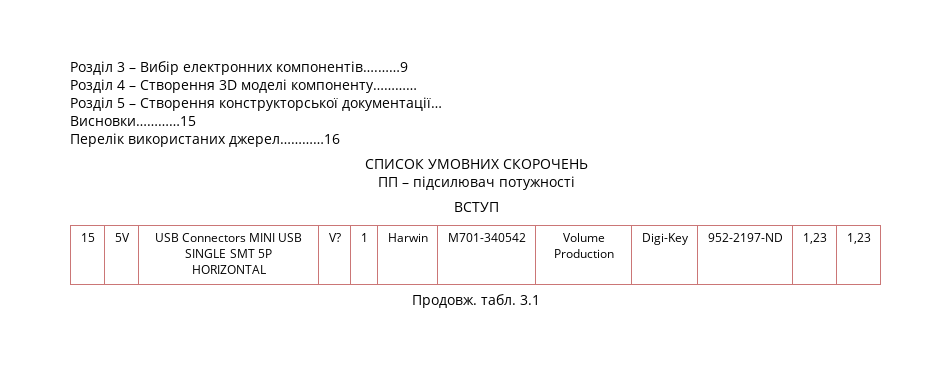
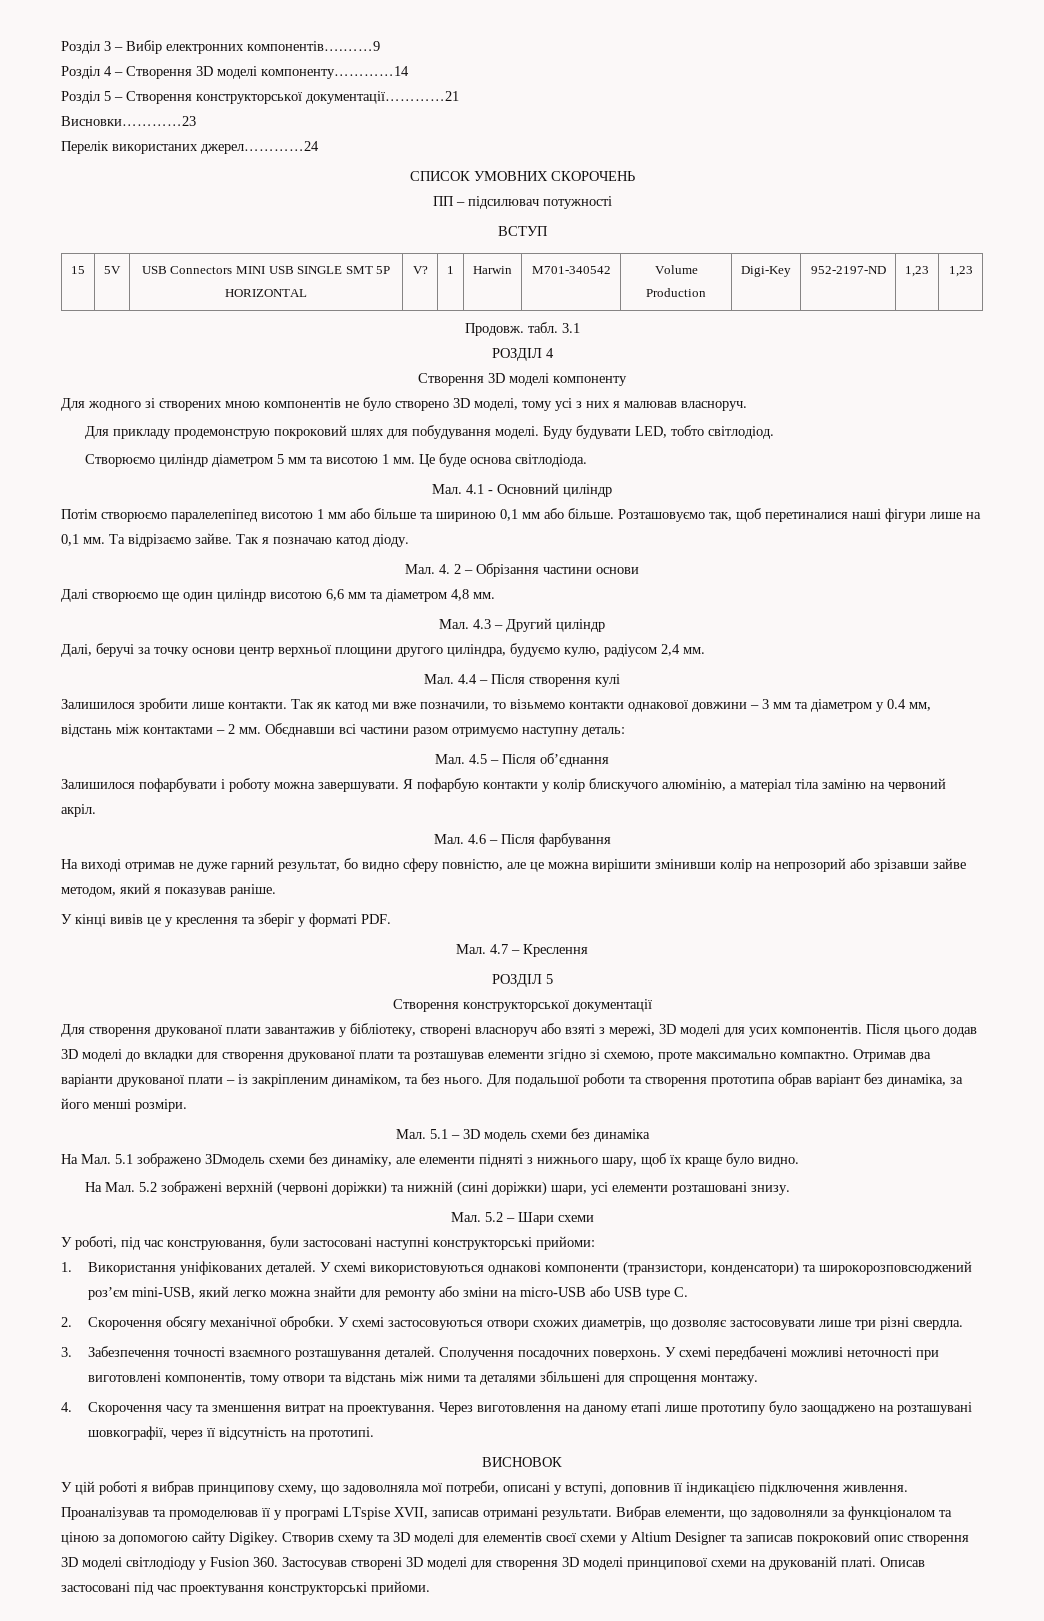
- Розділ 4 – Створення 3D моделі компоненту…………
+ Розділ 4 – Створення 3D моделі компоненту…………14
- Розділ 5 – Створення конструкторської документації…
- Висновки…………15
+ Розділ 5 – Створення конструкторської документації…………21
+ Висновки…………23
- Перелік використаних джерел…………16
+ Перелік використаних джерел…………24
+ РОЗДІЛ 4
+ Створення 3D моделі компоненту
+ Для жодного зі створених мною компонентів не було створено 3D моделі, тому усі з них я малював власноруч.
+ Для прикладу продемонструю покроковий шлях для побудування моделі. Буду будувати LED, тобто світлодіод.
+ Створюємо циліндр діаметром 5 мм та висотою 1 мм. Це буде основа світлодіода.
+ Мал. 4.1 - Основний циліндр
+ Потім створюємо паралелепіпед висотою 1 мм або більше та шириною 0,1 мм або більше. Розташовуємо так, щоб перетиналися наші фігури лише на 0,1 мм. Та відрізаємо зайве. Так я позначаю катод діоду.
+ Мал. 4. 2 – Обрізання частини основи
+ Далі створюємо ще один циліндр висотою 6,6 мм та діаметром 4,8 мм.
+ Мал. 4.3 – Другий циліндр
+ Далі, беручі за точку основи центр верхньої площини другого циліндра, будуємо кулю, радіусом 2,4 мм.
+ Мал. 4.4 – Після створення кулі
+ Залишилося зробити лише контакти. Так як катод ми вже позначили, то візьмемо контакти однакової довжини – 3 мм та діаметром у 0.4 мм, відстань між контактами – 2 мм. Обєднавши всі частини разом отримуємо наступну деталь:
+ Мал. 4.5 – Після об’єднання
+ Залишилося пофарбувати і роботу можна завершувати. Я пофарбую контакти у колір блискучого алюмінію, а матеріал тіла заміню на червоний акріл.
+ Мал. 4.6 – Після фарбування
+ На виході отримав не дуже гарний результат, бо видно сферу повністю, але це можна вирішити змінивши колір на непрозорий або зрізавши зайве методом, який я показував раніше.
+ У кінці вивів це у креслення та зберіг у форматі PDF.
+ Мал. 4.7 – Креслення
+ РОЗДІЛ 5
+ Створення конструкторської документації
+ Для створення друкованої плати завантажив у бібліотеку, створені власноруч або взяті з мережі, 3D моделі для усих компонентів. Після цього додав 3D моделі до вкладки для створення друкованої плати та розташував елементи згідно зі схемою, проте максимально компактно. Отримав два варіанти друкованої плати – із закріпленим динаміком, та без нього. Для подальшої роботи та створення прототипа обрав варіант без динаміка, за його менші розміри.
+ Мал. 5.1 – 3D модель схеми без динаміка
+ На Мал. 5.1 зображено 3Dмодель схеми без динаміку, але елементи підняті з нижнього шару, щоб їх краще було видно.
+ На Мал. 5.2 зображені верхній (червоні доріжки) та нижній (сині доріжки) шари, усі елементи розташовані знизу.
+ Мал. 5.2 – Шари схеми
+ У роботі, під час конструювання, були застосовані наступні конструкторські прийоми:
+ 1. Використання уніфікованих деталей. У схемі використовуються однакові компоненти (транзистори, конденсатори) та широкорозповсюджений роз’єм mini-USB, який легко можна знайти для ремонту або зміни на micro-USB або USB type C.
+ 2. Скорочення обсягу механічної обробки. У схемі застосовуються отвори схожих диаметрів, що дозволяє застосовувати лише три різні свердла.
+ 3. Забезпечення точності взаємного розташування деталей. Сполучення посадочних поверхонь. У схемі передбачені можливі неточності при виготовлені компонентів, тому отвори та відстань між ними та деталями збільшені для спрощення монтажу.
+ 4. Скорочення часу та зменшення витрат на проектування. Через виготовлення на даному етапі лише прототипу було заощаджено на розташувані шовкографії, через її відсутність на прототипі.
+ ВИСНОВОК
+ У цій роботі я вибрав принципову схему, що задоволняла мої потреби, описані у вступі, доповнив її індикацією підключення живлення. Проаналізував та промоделював її у програмі LTspise XVII, записав отримані результати. Вибрав елементи, що задоволняли за функціоналом та ціною за допомогою сайту Digikey. Створив схему та 3D моделі для елементів своєї схеми у Altium Designer та записав покроковий опис створення 3D моделі світлодіоду у Fusion 360. Застосував створені 3D моделі для створення 3D моделі принципової схеми на друкованій платі. Описав застосовані під час проектування конструкторські прийоми.

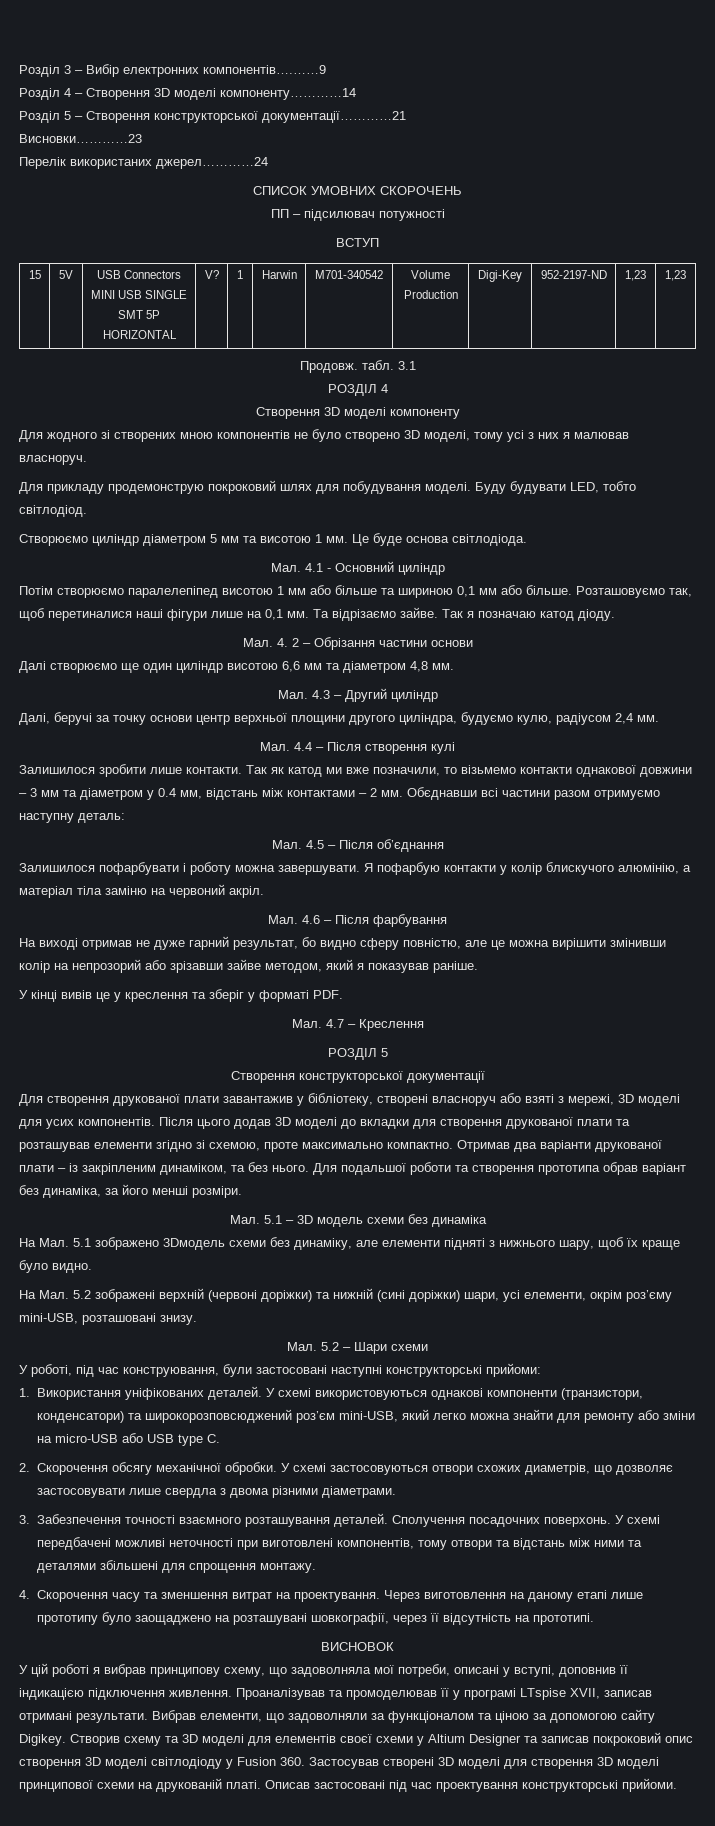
- На Мал. 5.2 зображені верхній (червоні доріжки) та нижній (сині доріжки) шари, усі елементи розташовані знизу.
+ На Мал. 5.2 зображені верхній (червоні доріжки) та нижній (сині доріжки) шари, усі елементи, окрім роз’єму mini-USB, розташовані знизу.
- У схемі застосовуються отвори схожих диаметрів, що дозволяє застосовувати лише три різні свердла.
+ У схемі застосовуються отвори схожих диаметрів, що дозволяє застосовувати лише свердла з двома різними діаметрами.

